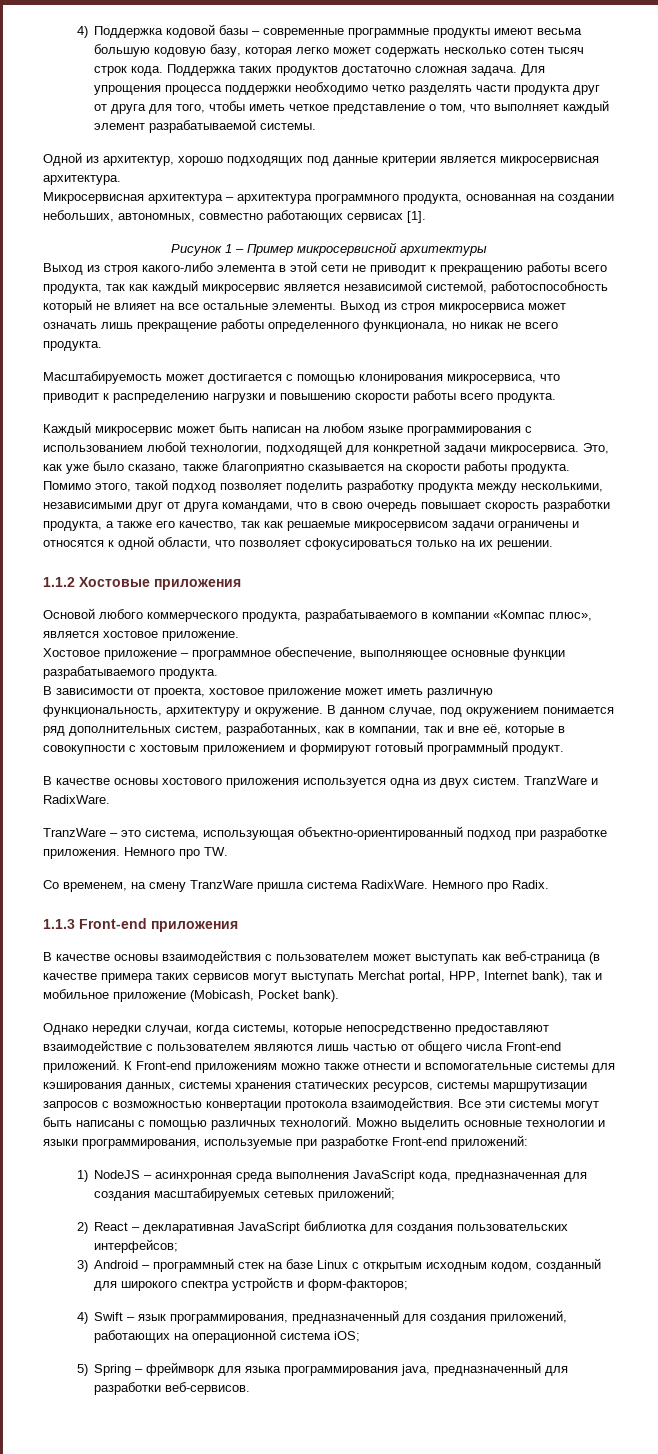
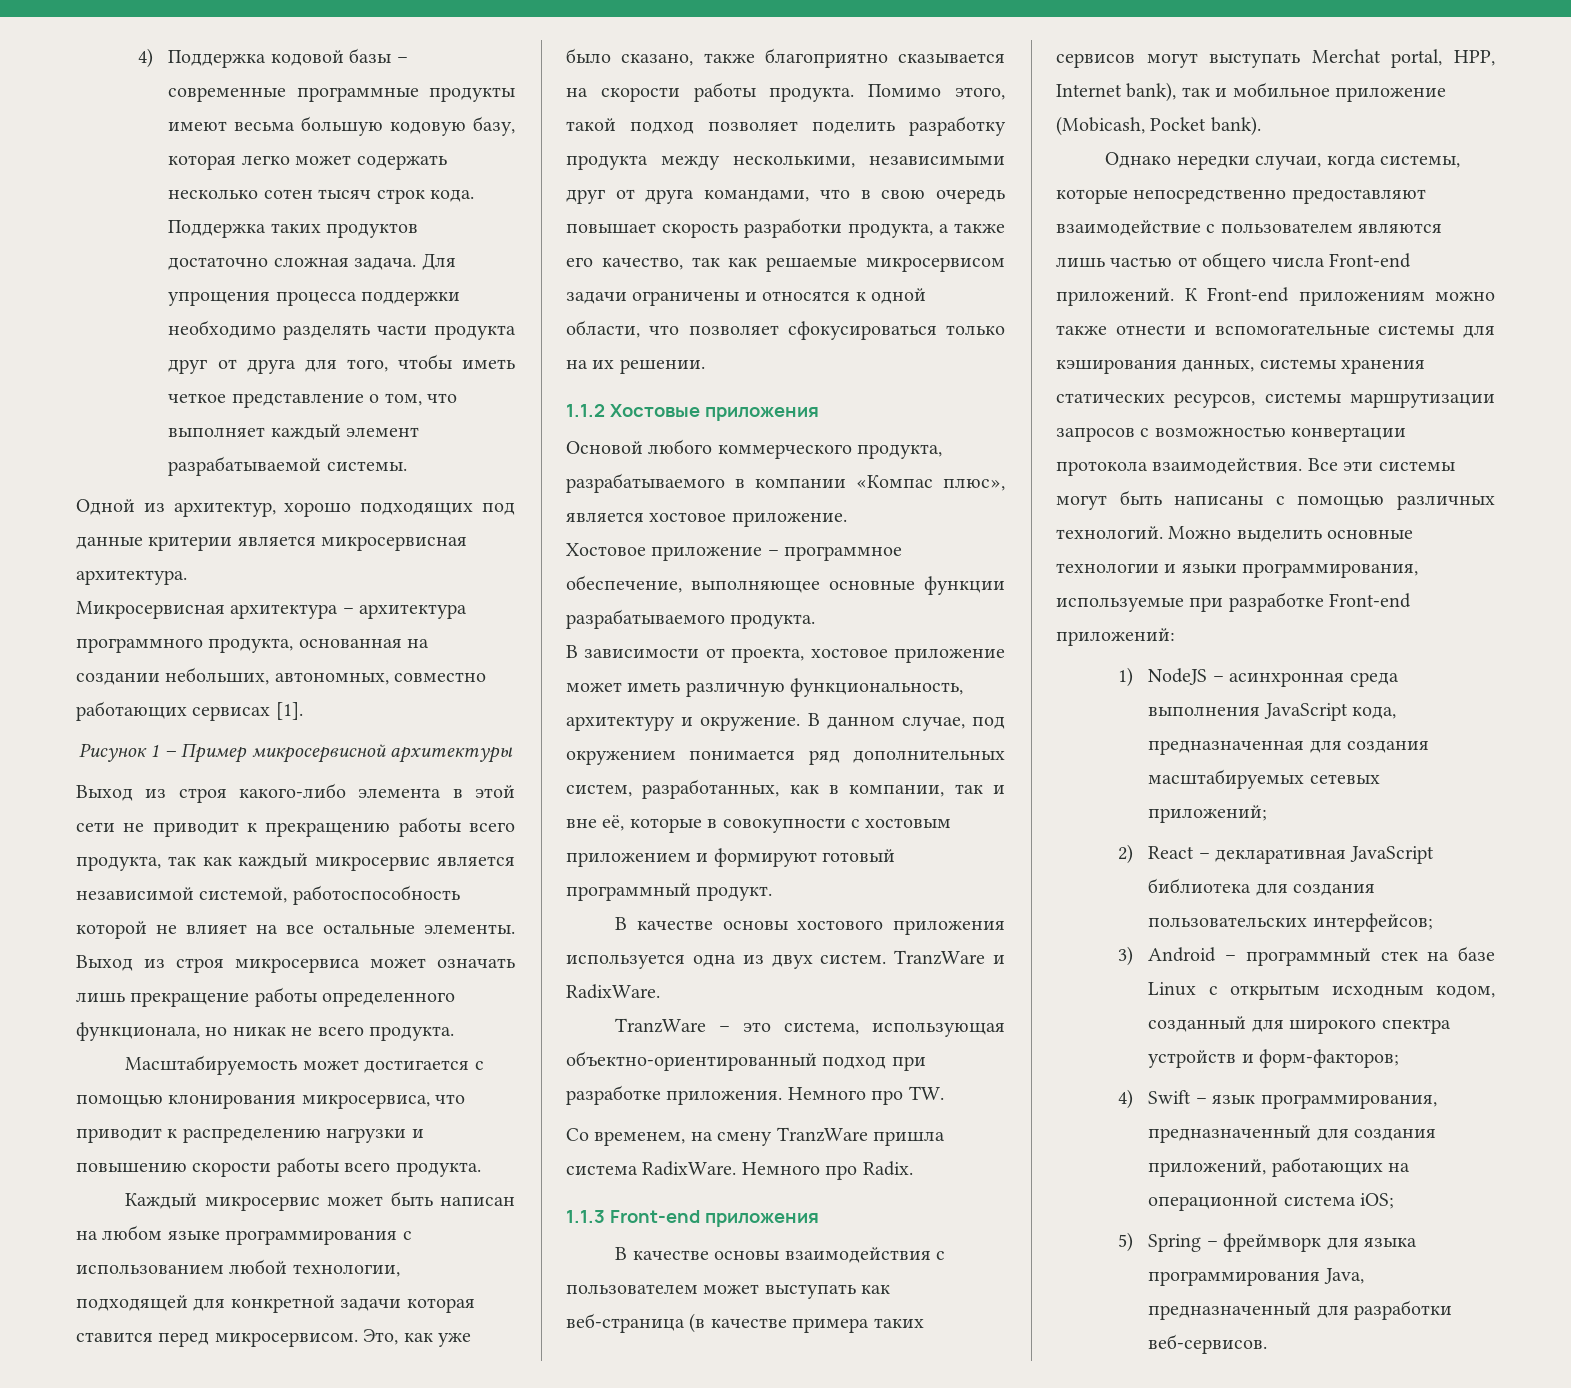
- Для упрощения процесса поддержки необходимо четко разделять части продукта друг от друга для того, чтобы иметь четкое представление о том, что выполняет каждый элемент разрабатываемой системы.
+ Для упрощения процесса поддержки необходимо разделять части продукта друг от друга для того, чтобы иметь четкое представление о том, что выполняет каждый элемент разрабатываемой системы.
- Выход из строя какого-либо элемента в этой сети не приводит к прекращению работы всего продукта, так как каждый микросервис является независимой системой, работоспособность который не влияет на все остальные элементы.
+ Выход из строя какого-либо элемента в этой сети не приводит к прекращению работы всего продукта, так как каждый микросервис является независимой системой, работоспособность которой не влияет на все остальные элементы.
- Каждый микросервис может быть написан на любом языке программирования с использованием любой технологии, подходящей для конкретной задачи микросервиса.
+ Каждый микросервис может быть написан на любом языке программирования с использованием любой технологии, подходящей для конкретной задачи которая ставится перед микросервисом.
- 2) React – декларативная JavaScript библиотка для создания пользовательских интерфейсов;
+ 2) React – декларативная JavaScript библиотека для создания пользовательских интерфейсов;
- 5) Spring – фреймворк для языка программирования java, предназначенный для разработки веб-сервисов.
+ 5) Spring – фреймворк для языка программирования Java, предназначенный для разработки веб-сервисов.

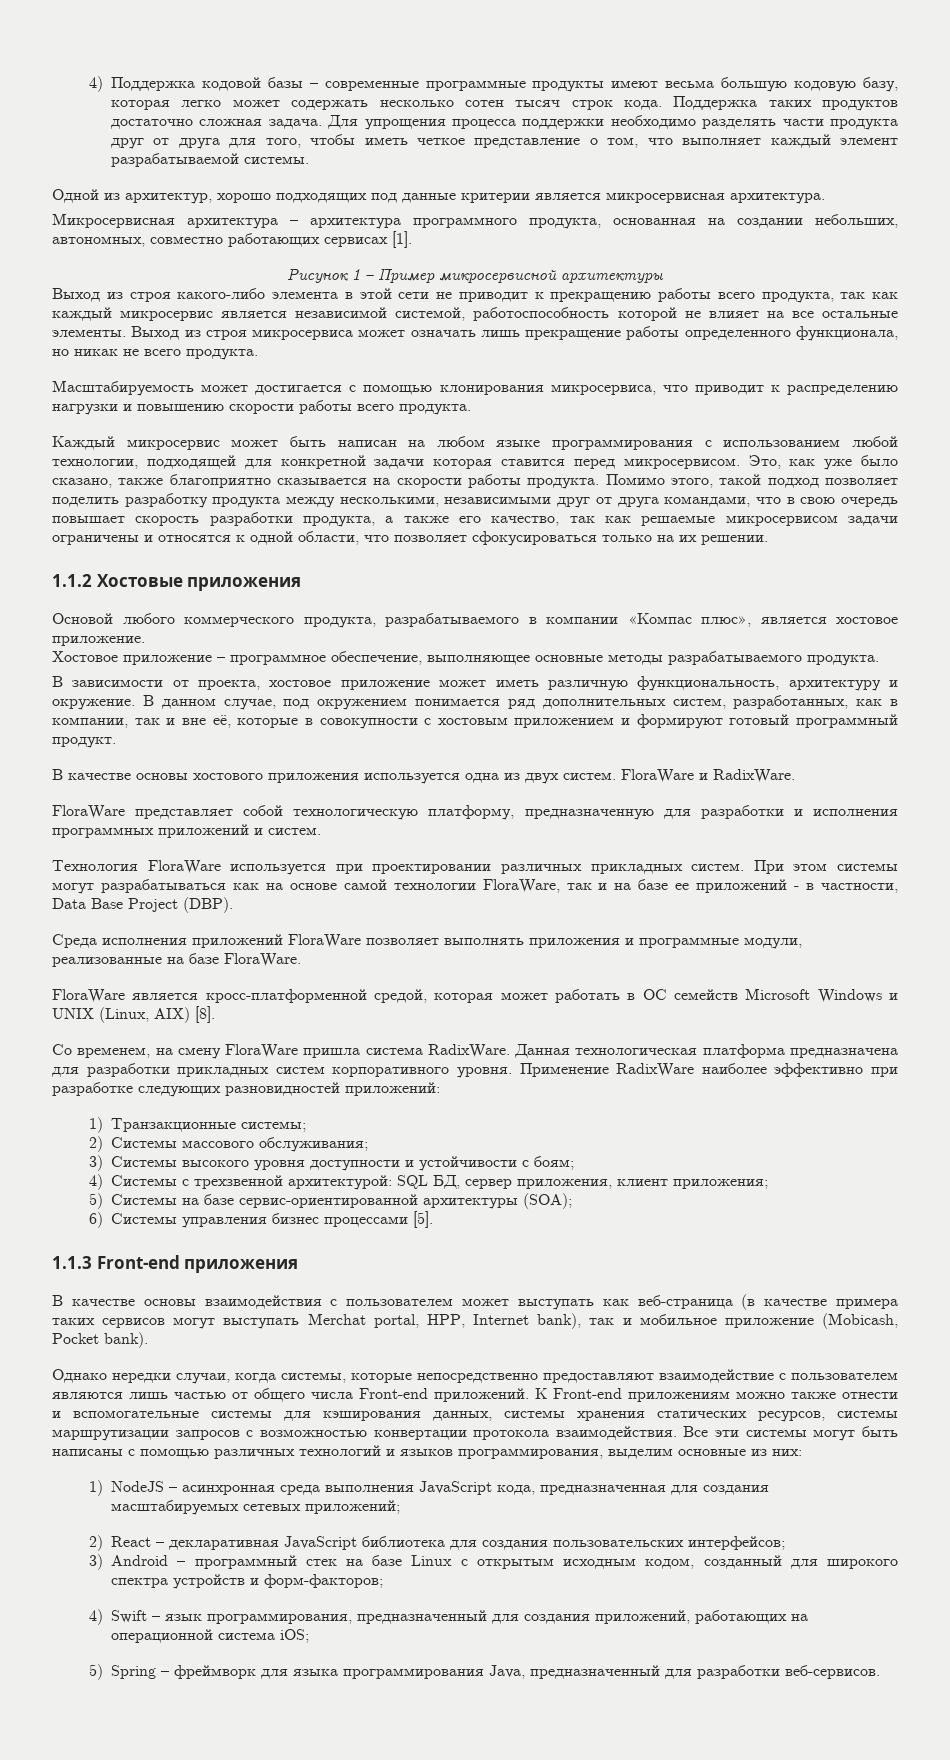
- Хостовое приложение – программное обеспечение, выполняющее основные функции разрабатываемого продукта.
+ Хостовое приложение – программное обеспечение, выполняющее основные методы разрабатываемого продукта.
- TranzWare и RadixWare.
+ FloraWare и RadixWare.
- TranzWare – это система, использующая объектно-ориентированный подход при разработке приложения. Немного про TW.
+ FloraWare представляет собой технологическую платформу, предназначенную для разработки и исполнения программных приложений и систем.
+ Технология FloraWare используется при проектировании различных прикладных систем. При этом системы могут разрабатываться как на основе самой технологии FloraWare, так и на базе ее приложений - в частности, Data Base Project (DBP).
+ Среда исполнения приложений FloraWare позволяет выполнять приложения и программные модули, реализованные на базе FloraWare.
+ FloraWare является кросс-платформенной средой, которая может работать в ОС семейств Microsoft Windows и UNIX (Linux, AIX) [8].
- Со временем, на смену TranzWare пришла система RadixWare.
+ Со временем, на смену FloraWare пришла система RadixWare.
- Немного про Radix.
+ Данная технологическая платформа предназначена для разработки прикладных систем корпоративного уровня. Применение RadixWare наиболее эффективно при разработке следующих разновидностей приложений:
+ 1) Транзакционные системы;
+ 2) Системы массового обслуживания;
+ 3) Системы высокого уровня доступности и устойчивости с боям;
+ 4) Системы с трехзвенной архитектурой: SQL БД, сервер приложения, клиент приложения;
+ 5) Системы на базе сервис-ориентированной архитектуры (SOA);
+ 6) Системы управления бизнес процессами [5].
- Все эти системы могут быть написаны с помощью различных технологий. Можно выделить основные технологии и языки программирования, используемые при разработке Front-end приложений:
+ Все эти системы могут быть написаны с помощью различных технологий и языков программирования, выделим основные из них:

